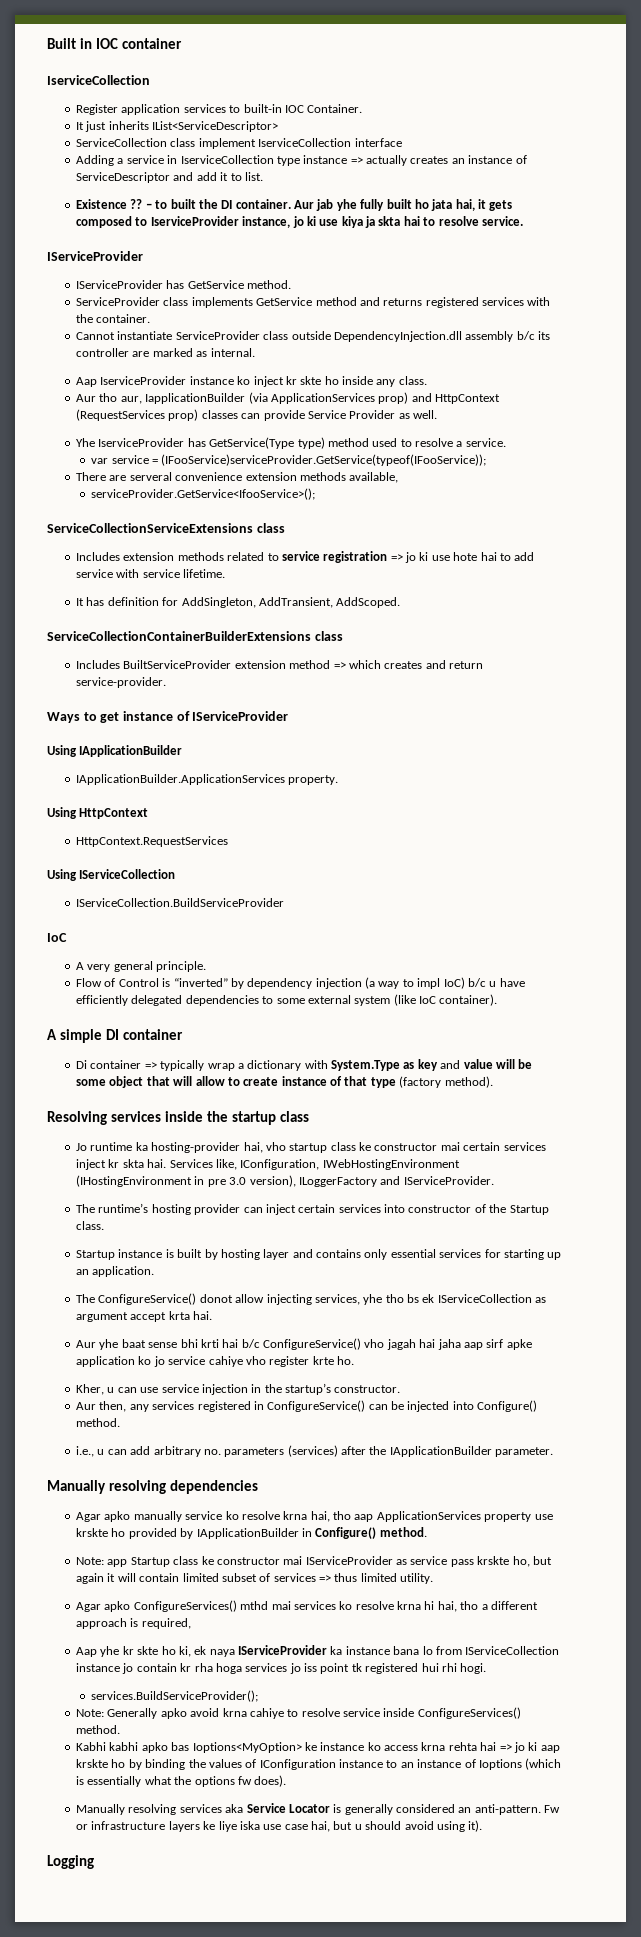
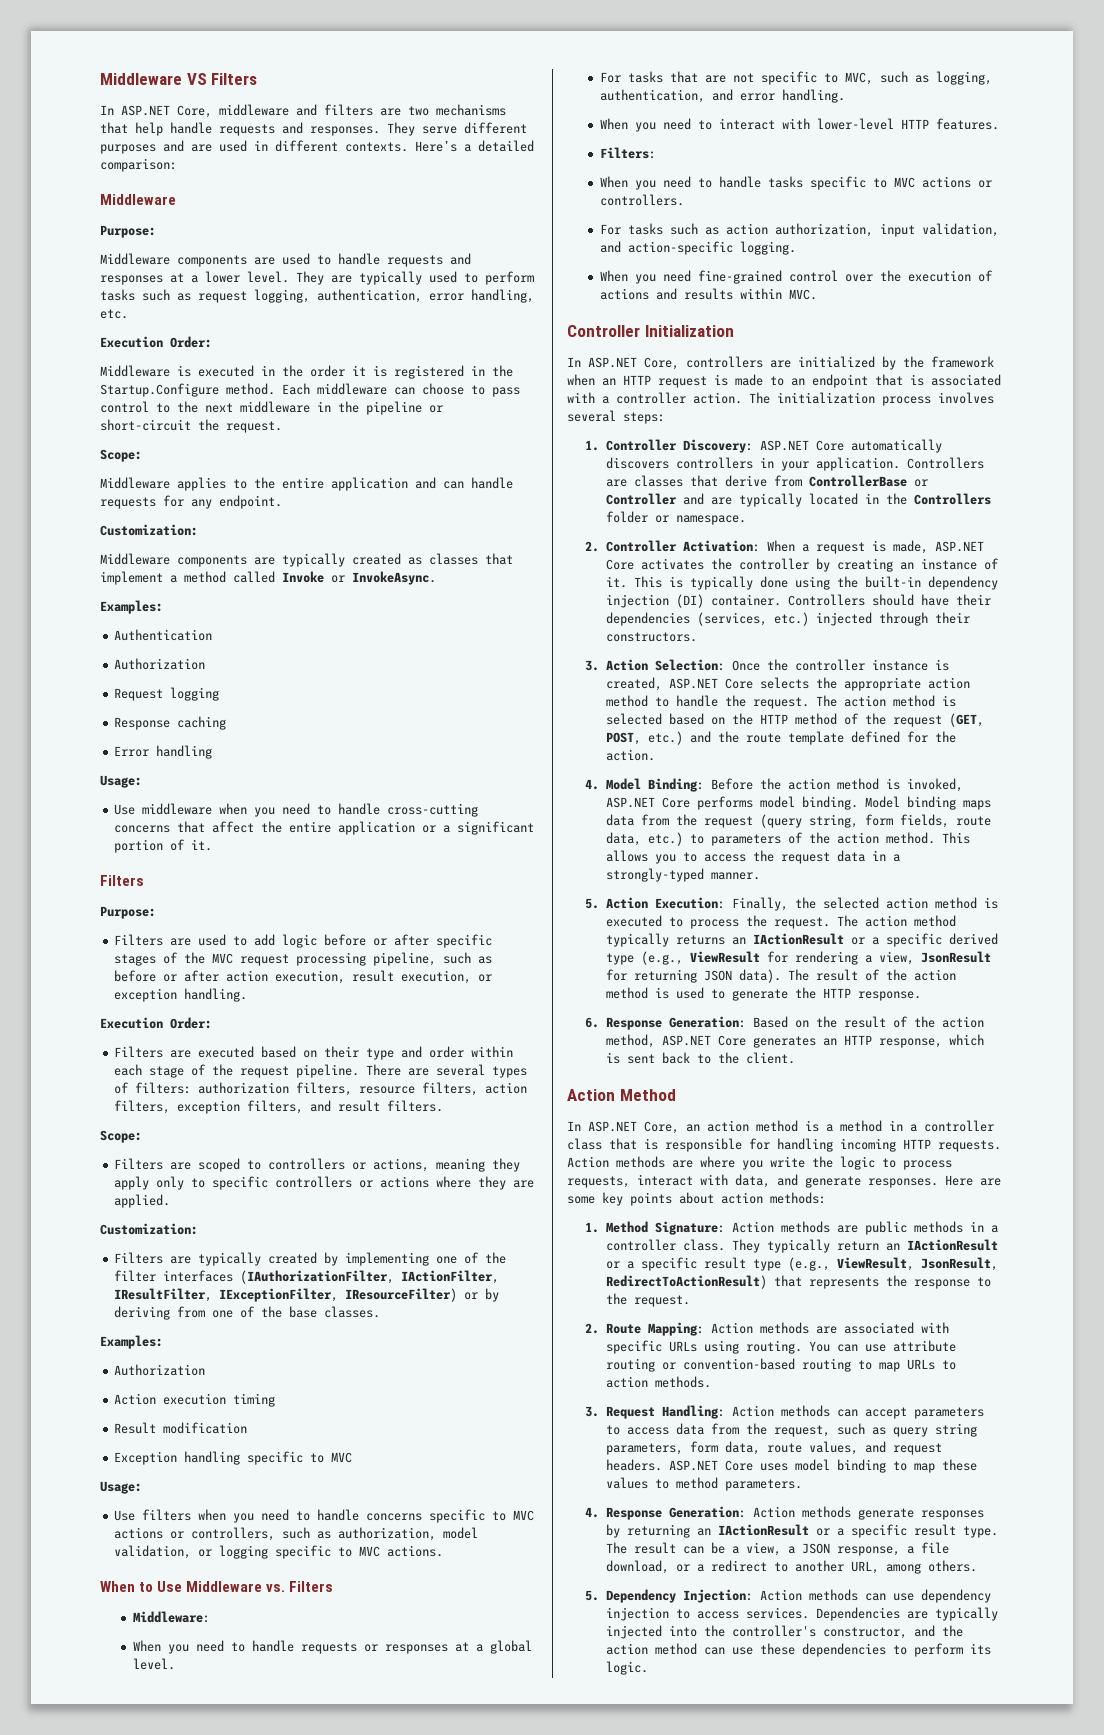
- Built in IOC container
- IserviceCollection
- Register application services to built-in IOC Container.
- It just inherits IList<ServiceDescriptor>
- ServiceCollection class implement IserviceCollection interface
- Adding a service in IserviceCollection type instance => actually creates an instance of ServiceDescriptor and add it to list.
- Existence ?? – to built the DI container. Aur jab yhe fully built ho jata hai, it gets composed to IserviceProvider instance, jo ki use kiya ja skta hai to resolve service.
- IServiceProvider
- IServiceProvider has GetService method.
- ServiceProvider class implements GetService method and returns registered services with the container.
- Cannot instantiate ServiceProvider class outside DependencyInjection.dll assembly b/c its controller are marked as internal.
- Aap IserviceProvider instance ko inject kr skte ho inside any class.
- Aur tho aur, IapplicationBuilder (via ApplicationServices prop) and HttpContext (RequestServices prop) classes can provide Service Provider as well.
- Yhe IserviceProvider has GetService(Type type) method used to resolve a service.
- var service = (IFooService)serviceProvider.GetService(typeof(IFooService));
- There are serveral convenience extension methods available,
- serviceProvider.GetService<IfooService>();
- ServiceCollectionServiceExtensions class
- Includes extension methods related to service registration => jo ki use hote hai to add service with service lifetime.
- It has definition for AddSingleton, AddTransient, AddScoped.
- ServiceCollectionContainerBuilderExtensions class
- Includes BuiltServiceProvider extension method => which creates and return service-provider.
- Ways to get instance of IServiceProvider
- Using IApplicationBuilder
- IApplicationBuilder.ApplicationServices property.
- Using HttpContext
- HttpContext.RequestServices
- Using IServiceCollection
- IServiceCollection.BuildServiceProvider
- IoC
- A very general principle.
- Flow of Control is “inverted” by dependency injection (a way to impl IoC) b/c u have efficiently delegated dependencies to some external system (like IoC container).
- A simple DI container
- Di container => typically wrap a dictionary with System.Type as key and value will be some object that will allow to create instance of that type (factory method).
- Resolving services inside the startup class
- Jo runtime ka hosting-provider hai, vho startup class ke constructor mai certain services inject kr skta hai. Services like, IConfiguration, IWebHostingEnvironment (IHostingEnvironment in pre 3.0 version), ILoggerFactory and IServiceProvider.
- The runtime’s hosting provider can inject certain services into constructor of the Startup class.
- Startup instance is built by hosting layer and contains only essential services for starting up an application.
- The ConfigureService() donot allow injecting services, yhe tho bs ek IServiceCollection as argument accept krta hai.
- Aur yhe baat sense bhi krti hai b/c ConfigureService() vho jagah hai jaha aap sirf apke application ko jo service cahiye vho register krte ho.
- Kher, u can use service injection in the startup’s constructor.
- Aur then, any services registered in ConfigureService() can be injected into Configure() method.
- i.e., u can add arbitrary no. parameters (services) after the IApplicationBuilder parameter.
- Manually resolving dependencies
- Agar apko manually service ko resolve krna hai, tho aap ApplicationServices property use krskte ho provided by IApplicationBuilder in Configure() method.
- Note: app Startup class ke constructor mai IServiceProvider as service pass krskte ho, but again it will contain limited subset of services => thus limited utility.
- Agar apko ConfigureServices() mthd mai services ko resolve krna hi hai, tho a different approach is required,
- Aap yhe kr skte ho ki, ek naya IServiceProvider ka instance bana lo from IServiceCollection instance jo contain kr rha hoga services jo iss point tk registered hui rhi hogi.
- services.BuildServiceProvider();
- Note: Generally apko avoid krna cahiye to resolve service inside ConfigureServices() method.
- Kabhi kabhi apko bas Ioptions<MyOption> ke instance ko access krna rehta hai => jo ki aap krskte ho by binding the values of IConfiguration instance to an instance of Ioptions (which is essentially what the options fw does).
- Manually resolving services aka Service Locator is generally considered an anti-pattern. Fw or infrastructure layers ke liye iska use case hai, but u should avoid using it).
- Logging
+ Middleware VS Filters
+ In ASP.NET Core, middleware and filters are two mechanisms that help handle requests and responses. They serve different purposes and are used in different contexts. Here’s a detailed comparison:
+ Middleware
+ Purpose:
+ Middleware components are used to handle requests and responses at a lower level. They are typically used to perform tasks such as request logging, authentication, error handling, etc.
+ Execution Order:
+ Middleware is executed in the order it is registered in the Startup.Configure method. Each middleware can choose to pass control to the next middleware in the pipeline or short-circuit the request.
+ Scope:
+ Middleware applies to the entire application and can handle requests for any endpoint.
+ Customization:
+ Middleware components are typically created as classes that implement a method called Invoke or InvokeAsync.
+ Examples:
+ Authentication
+ Authorization
+ Request logging
+ Response caching
+ Error handling
+ Usage:
+ Use middleware when you need to handle cross-cutting concerns that affect the entire application or a significant portion of it.
+ Filters
+ Purpose:
+ Filters are used to add logic before or after specific stages of the MVC request processing pipeline, such as before or after action execution, result execution, or exception handling.
+ Execution Order:
+ Filters are executed based on their type and order within each stage of the request pipeline. There are several types of filters: authorization filters, resource filters, action filters, exception filters, and result filters.
+ Scope:
+ Filters are scoped to controllers or actions, meaning they apply only to specific controllers or actions where they are applied.
+ Customization:
+ Filters are typically created by implementing one of the filter interfaces (IAuthorizationFilter, IActionFilter, IResultFilter, IExceptionFilter, IResourceFilter) or by deriving from one of the base classes.
+ Examples:
+ Authorization
+ Action execution timing
+ Result modification
+ Exception handling specific to MVC
+ Usage:
+ Use filters when you need to handle concerns specific to MVC actions or controllers, such as authorization, model validation, or logging specific to MVC actions.
+ When to Use Middleware vs. Filters
+ Middleware:
+ When you need to handle requests or responses at a global level.
+ For tasks that are not specific to MVC, such as logging, authentication, and error handling.
+ When you need to interact with lower-level HTTP features.
+ Filters:
+ When you need to handle tasks specific to MVC actions or controllers.
+ For tasks such as action authorization, input validation, and action-specific logging.
+ When you need fine-grained control over the execution of actions and results within MVC.
+ Controller Initialization
+ In ASP.NET Core, controllers are initialized by the framework when an HTTP request is made to an endpoint that is associated with a controller action. The initialization process involves several steps:
+ 1. Controller Discovery: ASP.NET Core automatically discovers controllers in your application. Controllers are classes that derive from ControllerBase or Controller and are typically located in the Controllers folder or namespace.
+ 2. Controller Activation: When a request is made, ASP.NET Core activates the controller by creating an instance of it. This is typically done using the built-in dependency injection (DI) container. Controllers should have their dependencies (services, etc.) injected through their constructors.
+ 3. Action Selection: Once the controller instance is created, ASP.NET Core selects the appropriate action method to handle the request. The action method is selected based on the HTTP method of the request (GET, POST, etc.) and the route template defined for the action.
+ 4. Model Binding: Before the action method is invoked, ASP.NET Core performs model binding. Model binding maps data from the request (query string, form fields, route data, etc.) to parameters of the action method. This allows you to access the request data in a strongly-typed manner.
+ 5. Action Execution: Finally, the selected action method is executed to process the request. The action method typically returns an IActionResult or a specific derived type (e.g., ViewResult for rendering a view, JsonResult for returning JSON data). The result of the action method is used to generate the HTTP response.
+ 6. Response Generation: Based on the result of the action method, ASP.NET Core generates an HTTP response, which is sent back to the client.
+ Action Method
+ In ASP.NET Core, an action method is a method in a controller class that is responsible for handling incoming HTTP requests. Action methods are where you write the logic to process requests, interact with data, and generate responses. Here are some key points about action methods:
+ 1. Method Signature: Action methods are public methods in a controller class. They typically return an IActionResult or a specific result type (e.g., ViewResult, JsonResult, RedirectToActionResult) that represents the response to the request.
+ 2. Route Mapping: Action methods are associated with specific URLs using routing. You can use attribute routing or convention-based routing to map URLs to action methods.
+ 3. Request Handling: Action methods can accept parameters to access data from the request, such as query string parameters, form data, route values, and request headers. ASP.NET Core uses model binding to map these values to method parameters.
+ 4. Response Generation: Action methods generate responses by returning an IActionResult or a specific result type. The result can be a view, a JSON response, a file download, or a redirect to another URL, among others.
+ 5. Dependency Injection: Action methods can use dependency injection to access services. Dependencies are typically injected into the controller's constructor, and the action method can use these dependencies to perform its logic.

